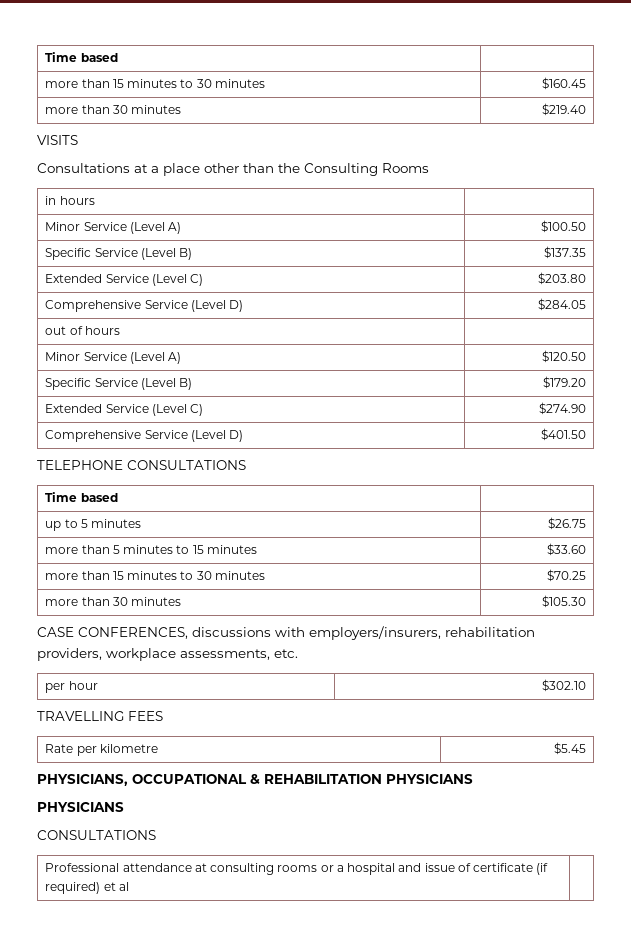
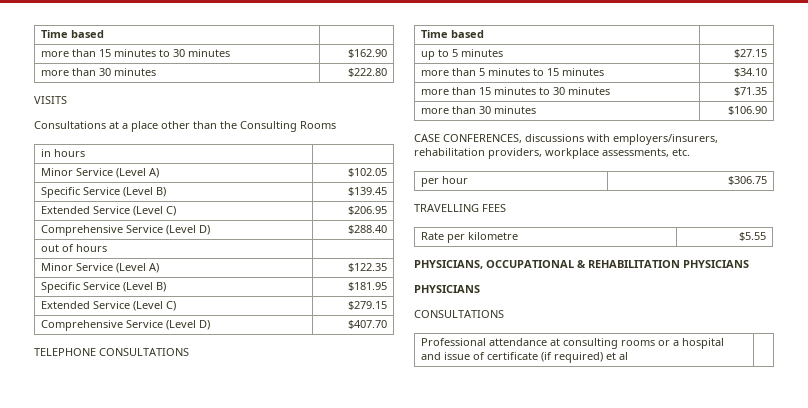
- more than 15 minutes to 30 minutes | $160.45
- more than 30 minutes | $219.40
+ more than 15 minutes to 30 minutes | $162.90
+ more than 30 minutes | $222.80
- Minor Service (Level A) | $100.50
- Specific Service (Level B) | $137.35
- Extended Service (Level C) | $203.80
- Comprehensive Service (Level D) | $284.05
+ Minor Service (Level A) | $102.05
+ Specific Service (Level B) | $139.45
+ Extended Service (Level C) | $206.95
+ Comprehensive Service (Level D) | $288.40
- Minor Service (Level A) | $120.50
- Specific Service (Level B) | $179.20
- Extended Service (Level C) | $274.90
- Comprehensive Service (Level D) | $401.50
+ Minor Service (Level A) | $122.35
+ Specific Service (Level B) | $181.95
+ Extended Service (Level C) | $279.15
+ Comprehensive Service (Level D) | $407.70
- up to 5 minutes | $26.75
+ up to 5 minutes | $27.15
- more than 5 minutes to 15 minutes | $33.60
- more than 15 minutes to 30 minutes | $70.25
- more than 30 minutes | $105.30
+ more than 5 minutes to 15 minutes | $34.10
+ more than 15 minutes to 30 minutes | $71.35
+ more than 30 minutes | $106.90
- per hour | $302.10
+ per hour | $306.75
- Rate per kilometre | $5.45
+ Rate per kilometre | $5.55

